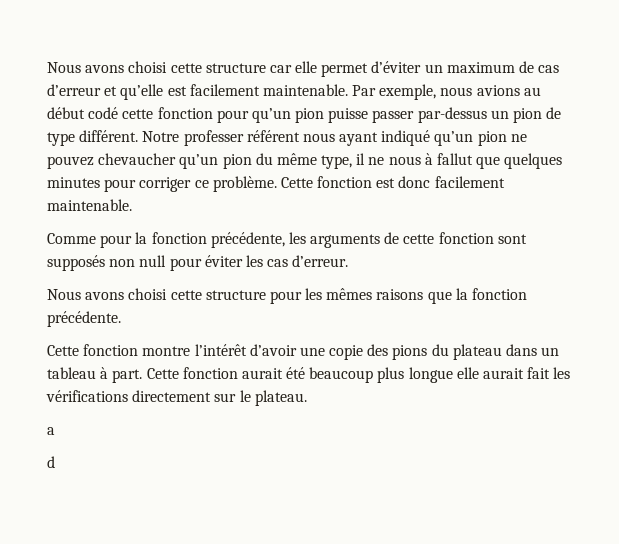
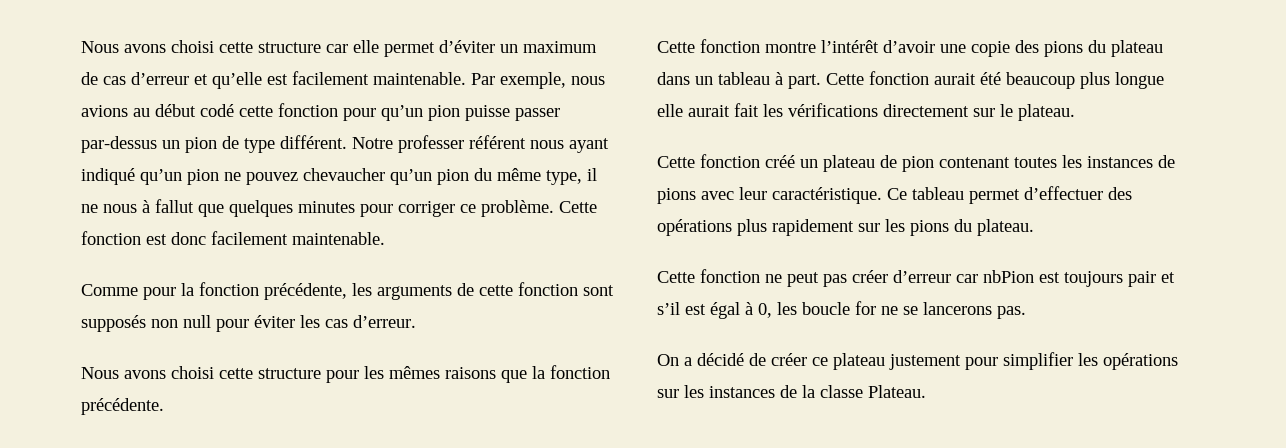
- a
- d
+ Cette fonction créé un plateau de pion contenant toutes les instances de pions avec leur caractéristique. Ce tableau permet d’effectuer des opérations plus rapidement sur les pions du plateau.
+ Cette fonction ne peut pas créer d’erreur car nbPion est toujours pair et s’il est égal à 0, les boucle for ne se lancerons pas.
+ On a décidé de créer ce plateau justement pour simplifier les opérations sur les instances de la classe Plateau.

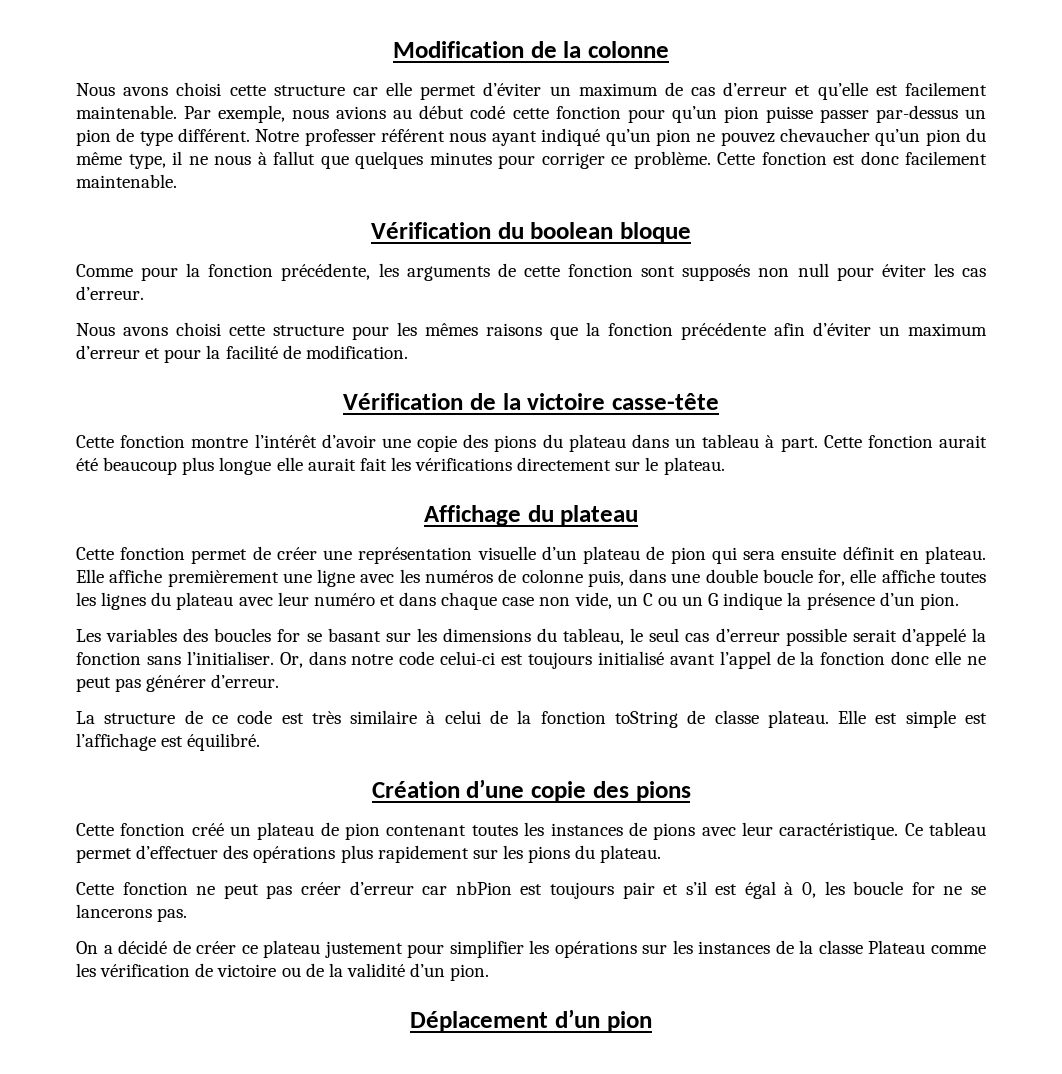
+ Modification de la colonne
+ Vérification du boolean bloque
- Nous avons choisi cette structure pour les mêmes raisons que la fonction précédente.
+ Nous avons choisi cette structure pour les mêmes raisons que la fonction précédente afin d’éviter un maximum d’erreur et pour la facilité de modification.
+ Vérification de la victoire casse-tête
+ Affichage du plateau
+ Cette fonction permet de créer une représentation visuelle d’un plateau de pion qui sera ensuite définit en plateau. Elle affiche premièrement une ligne avec les numéros de colonne puis, dans une double boucle for, elle affiche toutes les lignes du plateau avec leur numéro et dans chaque case non vide, un C ou un G indique la présence d’un pion.
+ Les variables des boucles for se basant sur les dimensions du tableau, le seul cas d’erreur possible serait d’appelé la fonction sans l’initialiser. Or, dans notre code celui-ci est toujours initialisé avant l’appel de la fonction donc elle ne peut pas générer d’erreur.
+ La structure de ce code est très similaire à celui de la fonction toString de classe plateau. Elle est simple est l’affichage est équilibré.
+ Création d’une copie des pions
- On a décidé de créer ce plateau justement pour simplifier les opérations sur les instances de la classe Plateau.
+ On a décidé de créer ce plateau justement pour simplifier les opérations sur les instances de la classe Plateau comme les vérification de victoire ou de la validité d’un pion.
+ Déplacement d’un pion

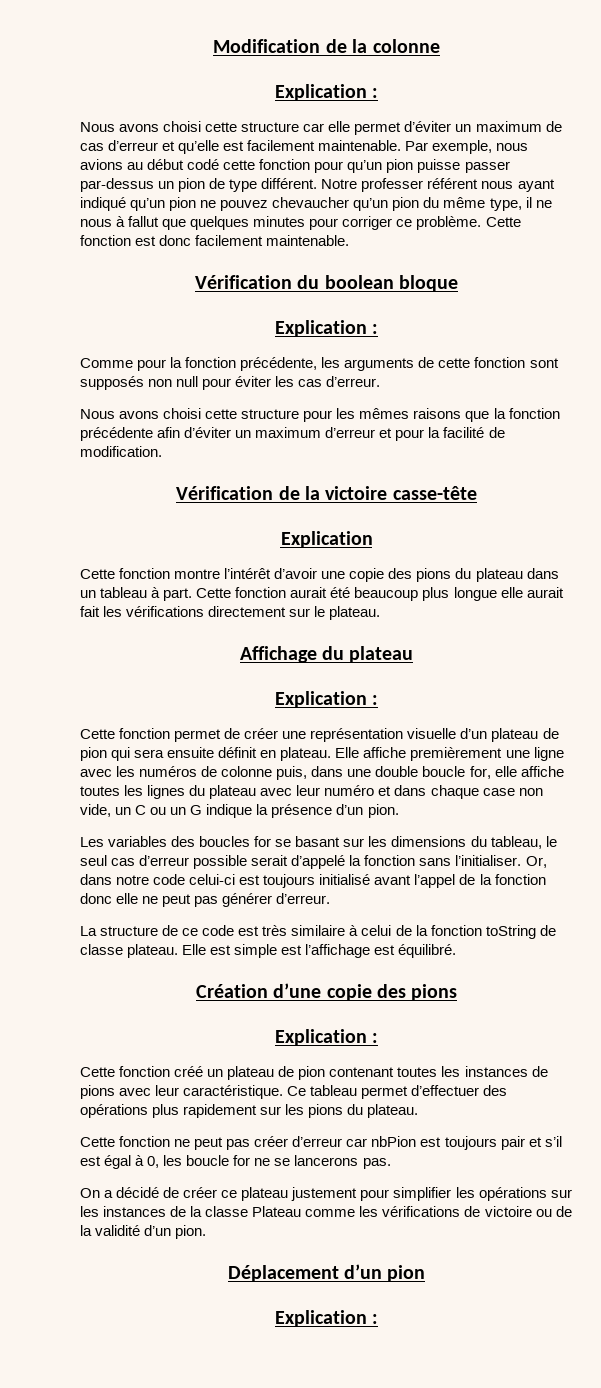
  Modification de la colonne
+ Explication :
  Vérification du boolean bloque
+ Explication :
  Vérification de la victoire casse-tête
+ Explication
  Affichage du plateau
+ Explication :
  Création d’une copie des pions
+ Explication :
- On a décidé de créer ce plateau justement pour simplifier les opérations sur les instances de la classe Plateau comme les vérification de victoire ou de la validité d’un pion.
+ On a décidé de créer ce plateau justement pour simplifier les opérations sur les instances de la classe Plateau comme les vérifications de victoire ou de la validité d’un pion.
  Déplacement d’un pion
+ Explication :

